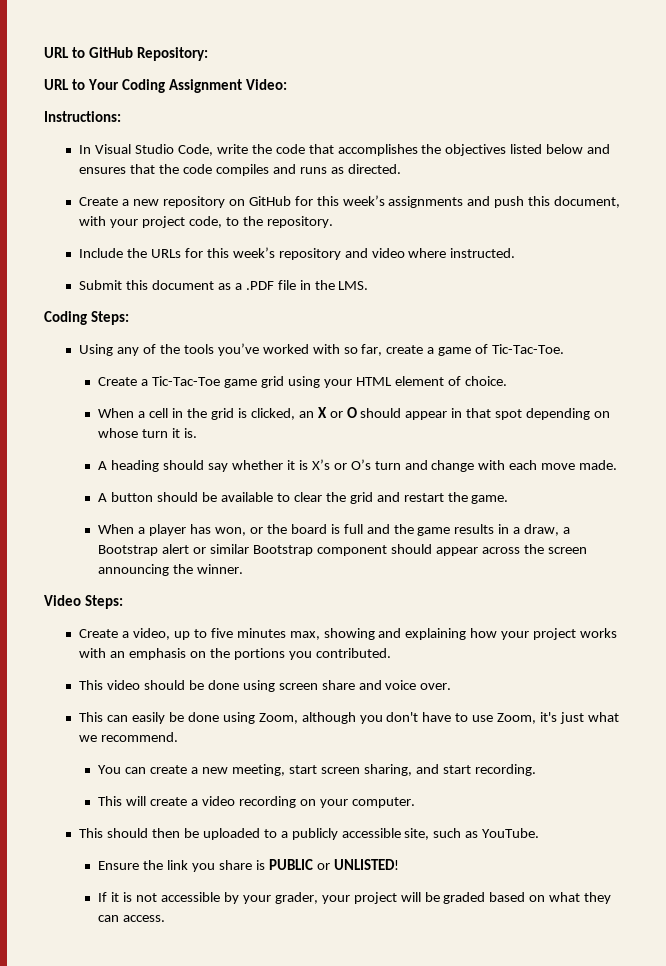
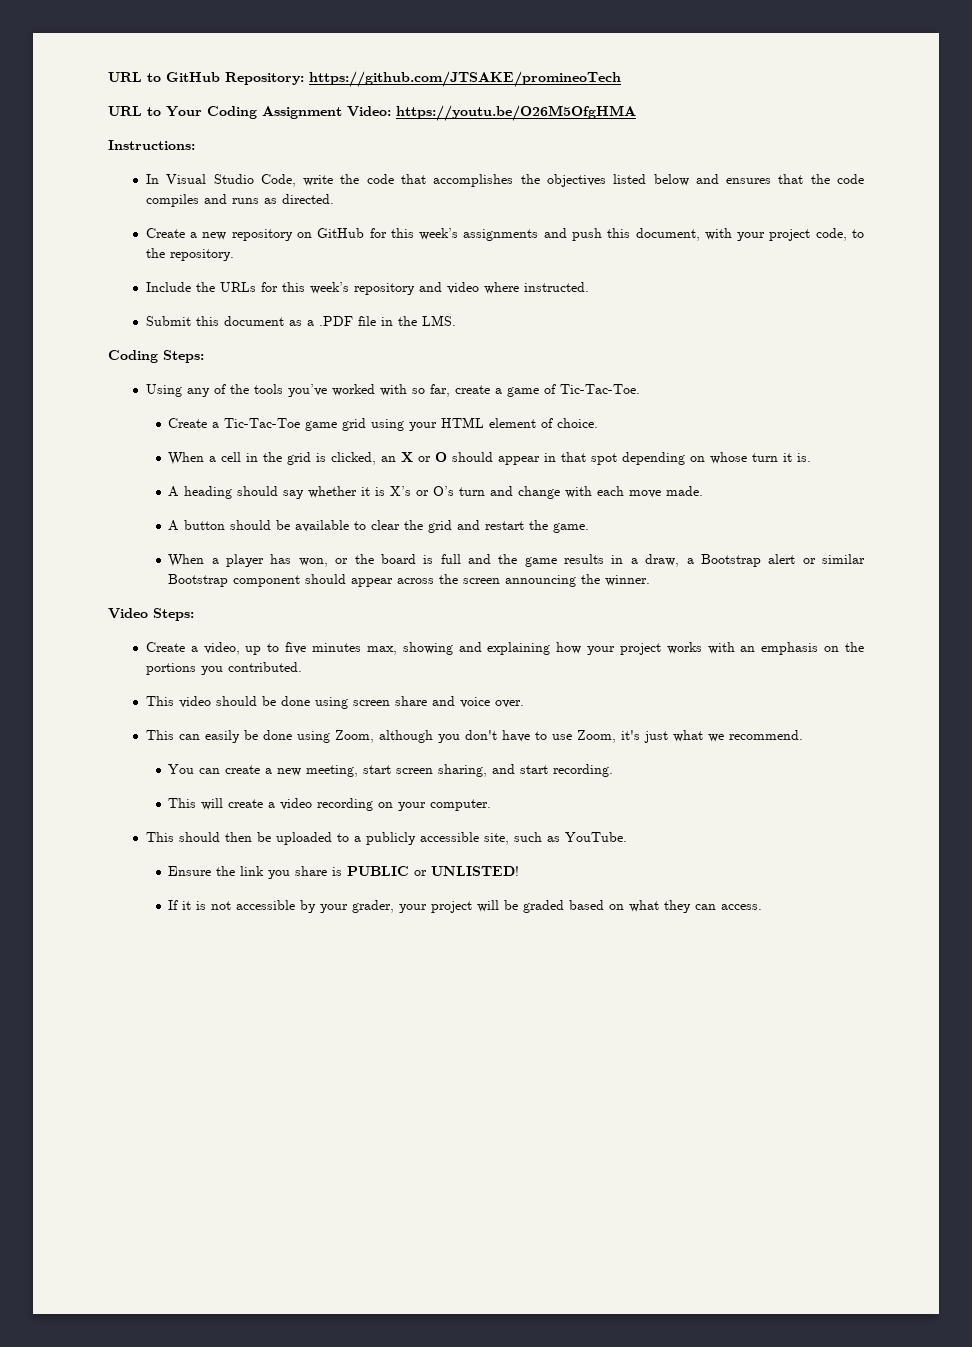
- URL to GitHub Repository:
+ URL to GitHub Repository: https://github.com/JTSAKE/promineoTech
- URL to Your Coding Assignment Video:
+ URL to Your Coding Assignment Video: https://youtu.be/O26M5OfgHMA

